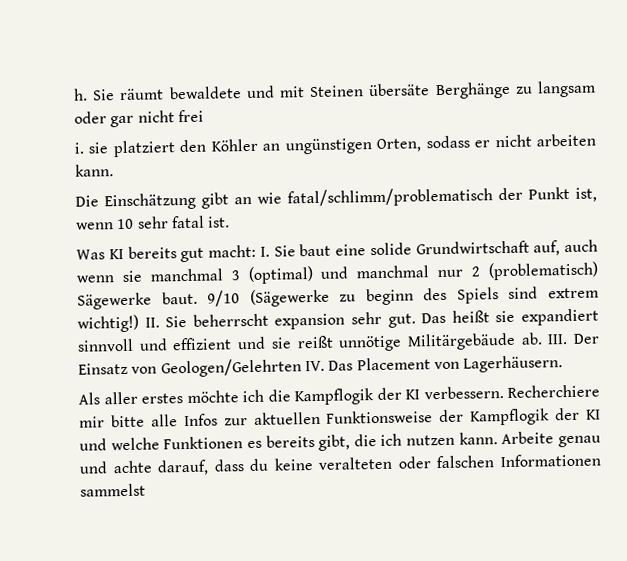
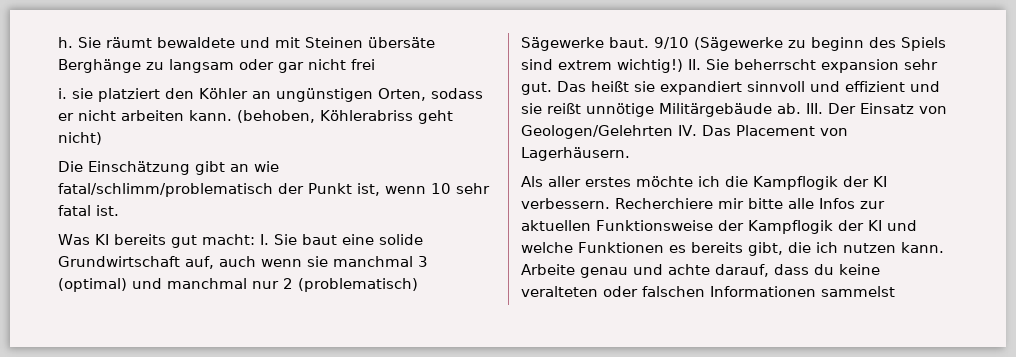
+ (behoben, Köhlerabriss geht nicht)

